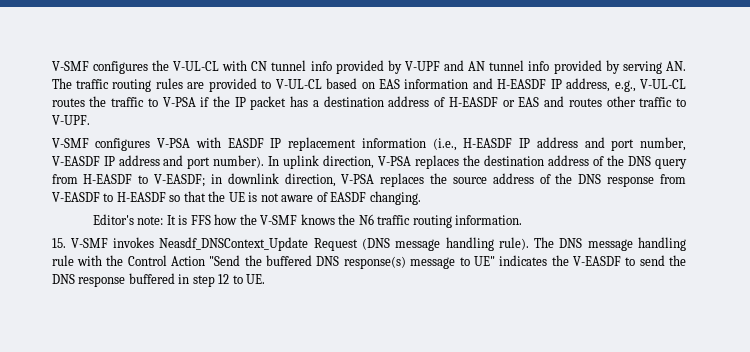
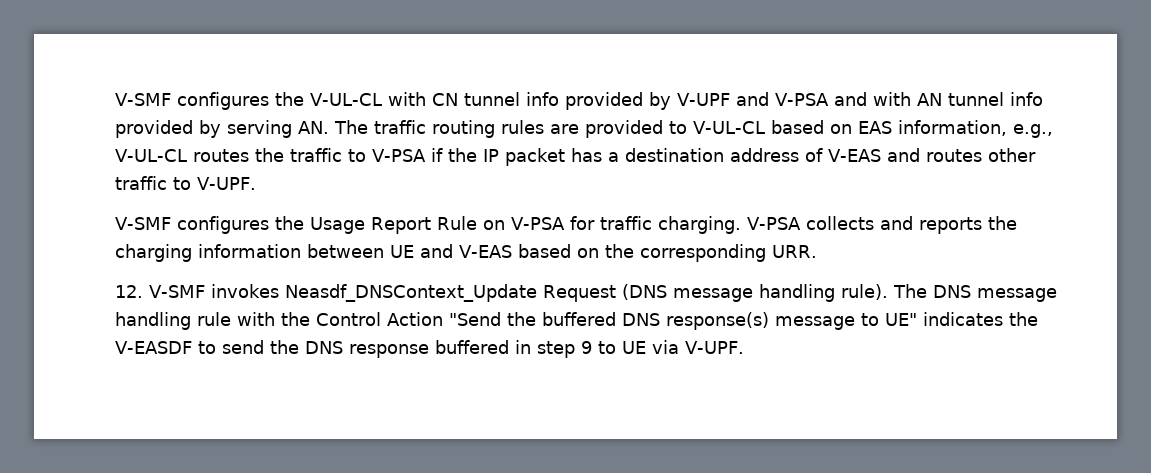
- V-SMF configures the V-UL-CL with CN tunnel info provided by V-UPF and AN tunnel info provided by serving AN. The traffic routing rules are provided to V-UL-CL based on EAS information and H-EASDF IP address, e.g., V-UL-CL routes the traffic to V-PSA if the IP packet has a destination address of H-EASDF or EAS and routes other traffic to V-UPF.
+ V-SMF configures the V-UL-CL with CN tunnel info provided by V-UPF and V-PSA and with AN tunnel info provided by serving AN. The traffic routing rules are provided to V-UL-CL based on EAS information, e.g., V-UL-CL routes the traffic to V-PSA if the IP packet has a destination address of V-EAS and routes other traffic to V-UPF.
- V-SMF configures V-PSA with EASDF IP replacement information (i.e., H-EASDF IP address and port number, V-EASDF IP address and port number). In uplink direction, V-PSA replaces the destination address of the DNS query from H-EASDF to V-EASDF; in downlink direction, V-PSA replaces the source address of the DNS response from V-EASDF to H-EASDF so that the UE is not aware of EASDF changing.
- Editor's note: It is FFS how the V-SMF knows the N6 traffic routing information.
- 15. V-SMF invokes Neasdf_DNSContext_Update Request (DNS message handling rule).
+ V-SMF configures the Usage Report Rule on V-PSA for traffic charging. V-PSA collects and reports the charging information between UE and V-EAS based on the corresponding URR.
+ 12. V-SMF invokes Neasdf_DNSContext_Update Request (DNS message handling rule).
- The DNS message handling rule with the Control Action "Send the buffered DNS response(s) message to UE" indicates the V-EASDF to send the DNS response buffered in step 12 to UE.
+ The DNS message handling rule with the Control Action "Send the buffered DNS response(s) message to UE" indicates the V-EASDF to send the DNS response buffered in step 9 to UE via V-UPF.

